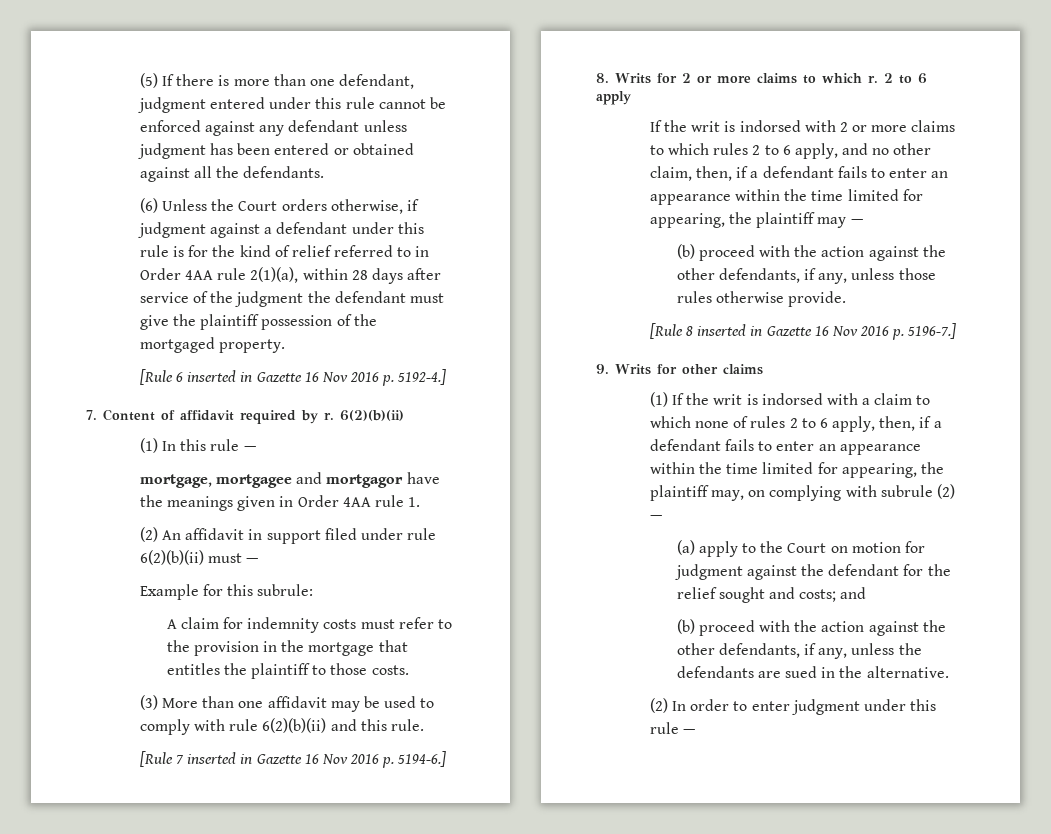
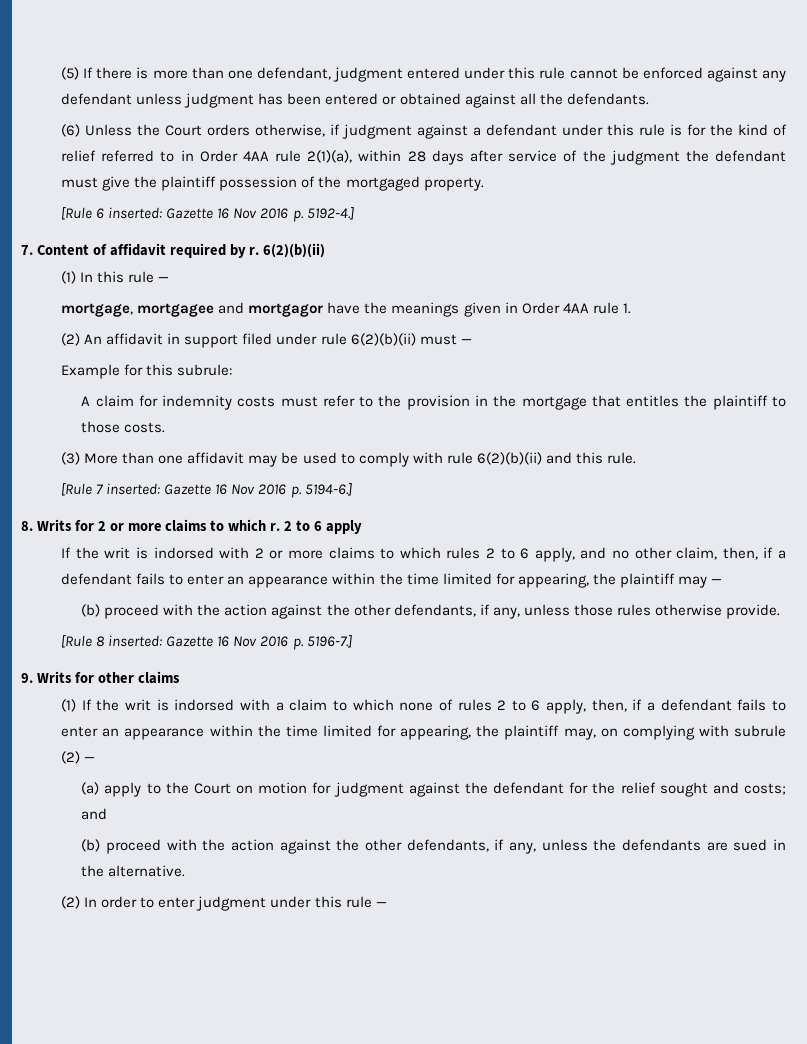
- [Rule 6 inserted in Gazette 16 Nov 2016 p. 5192-4.]
+ [Rule 6 inserted: Gazette 16 Nov 2016 p. 5192-4.]
- [Rule 7 inserted in Gazette 16 Nov 2016 p. 5194-6.]
+ [Rule 7 inserted: Gazette 16 Nov 2016 p. 5194-6.]
- [Rule 8 inserted in Gazette 16 Nov 2016 p. 5196-7.]
+ [Rule 8 inserted: Gazette 16 Nov 2016 p. 5196-7.]

